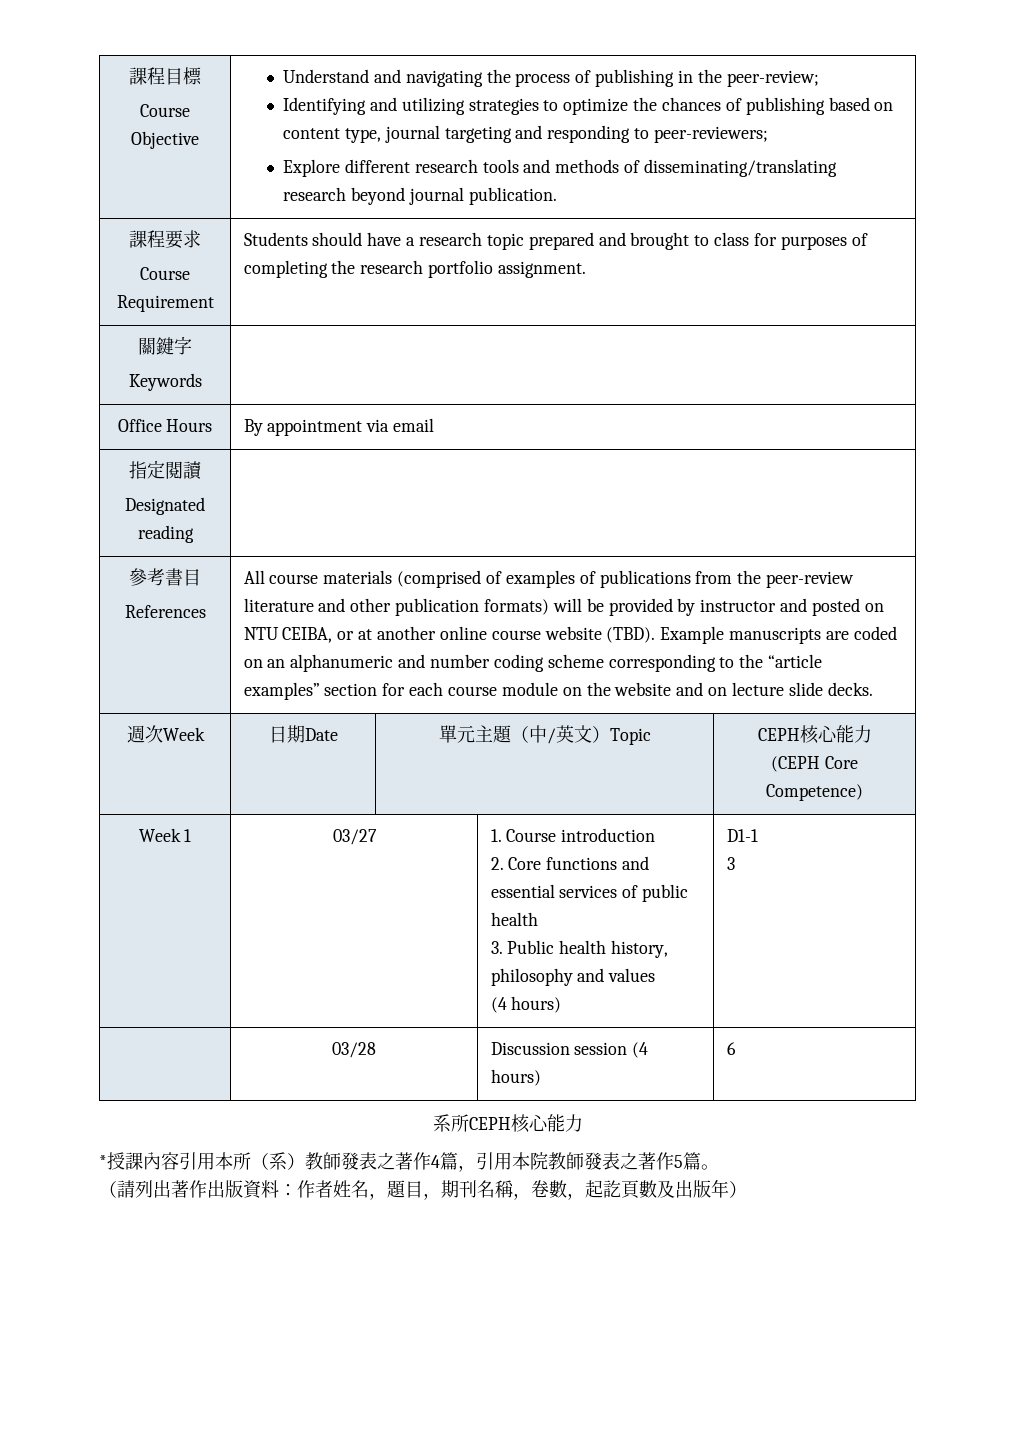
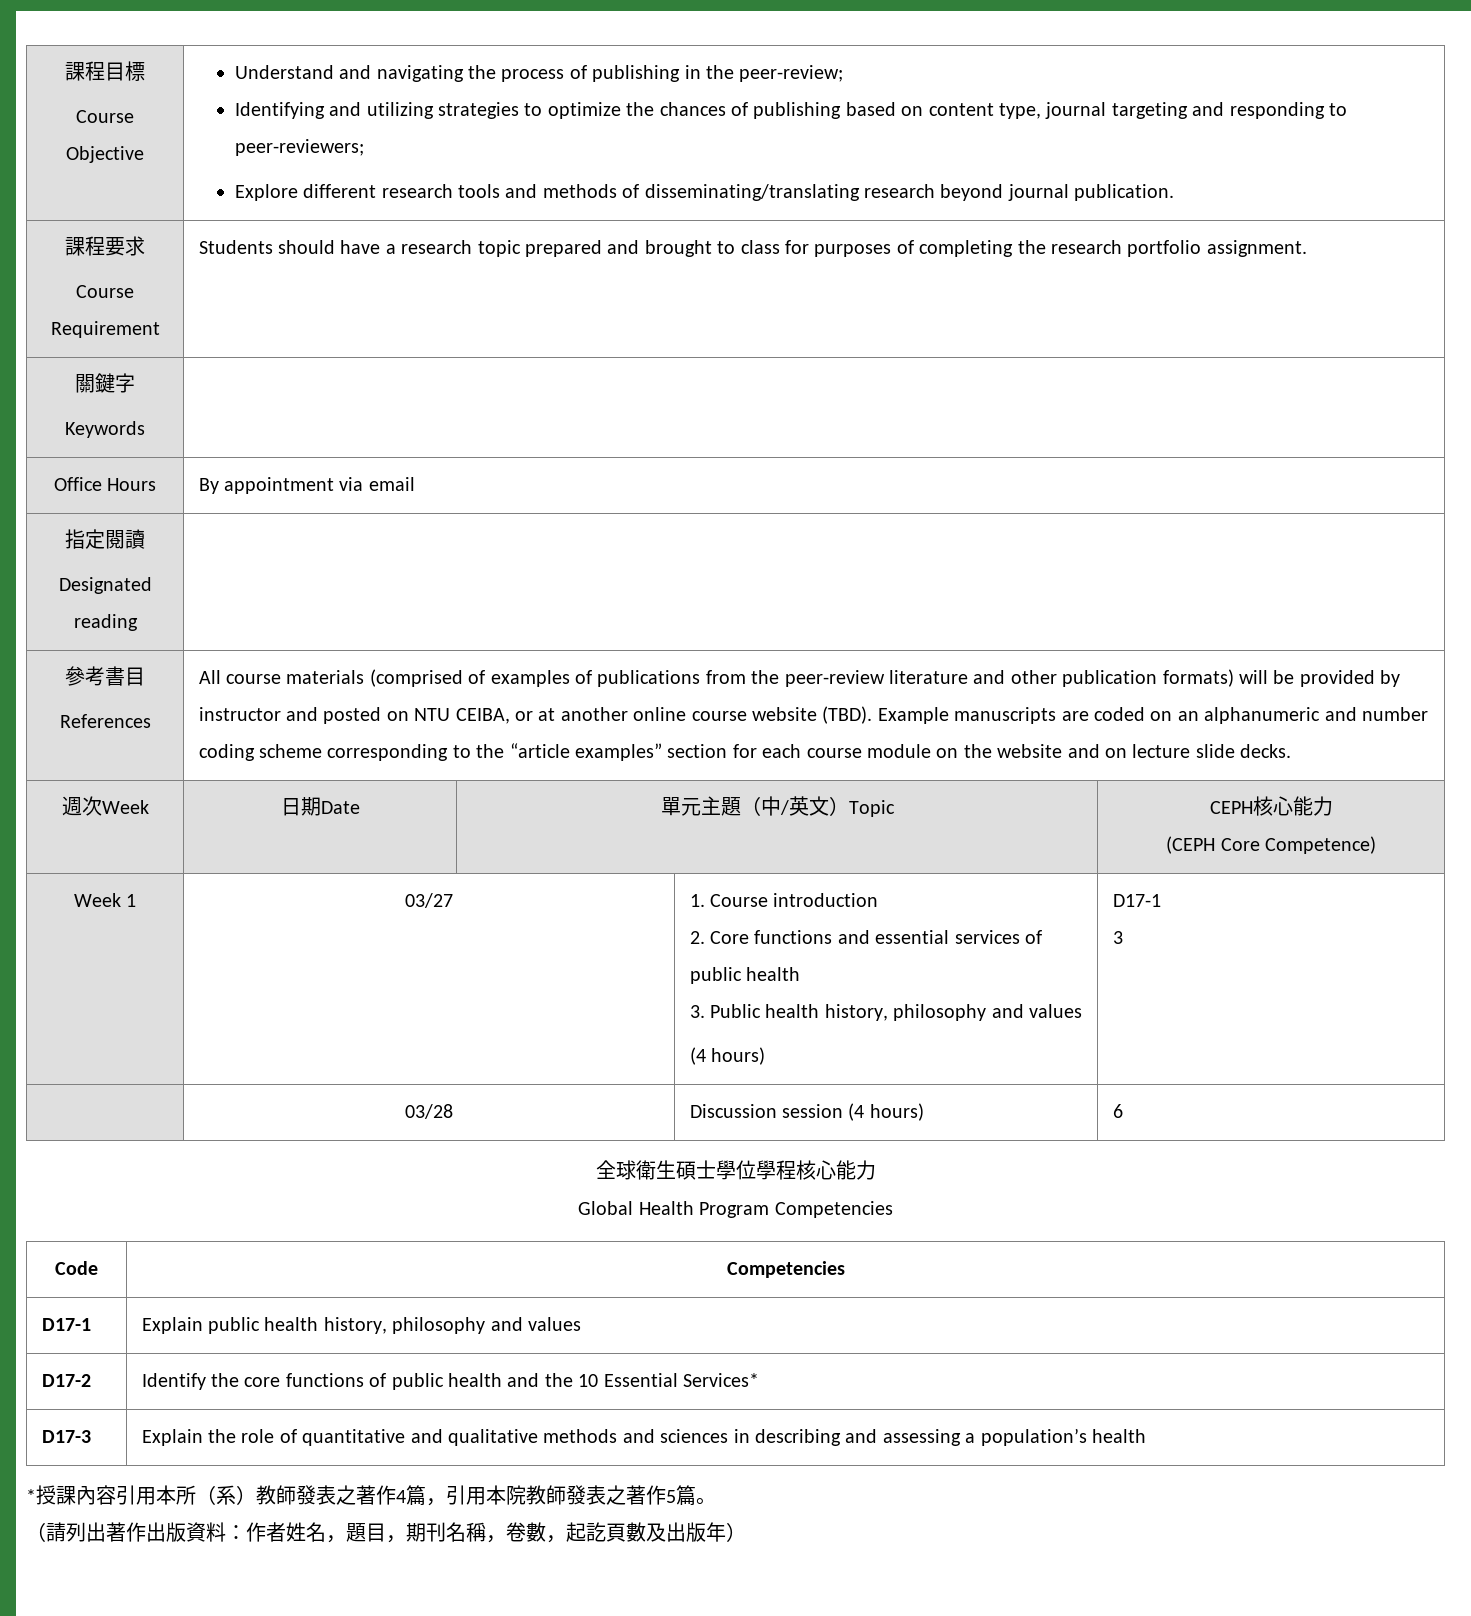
  Week 1 | 03/27 | 1. Course introduction
  2. Core functions and essential services of public health
  3. Public health history, philosophy and values
- (4 hours) | D1-1
+ (4 hours) | D17-1
- 系所CEPH核心能力
+ 全球衛生碩士學位學程核心能力
+ Global Health Program Competencies
+ Code | Competencies
+ D17-1 | Explain public health history, philosophy and values
+ D17-2 | Identify the core functions of public health and the 10 Essential Services*
+ D17-3 | Explain the role of quantitative and qualitative methods and sciences in describing and assessing a population’s health

